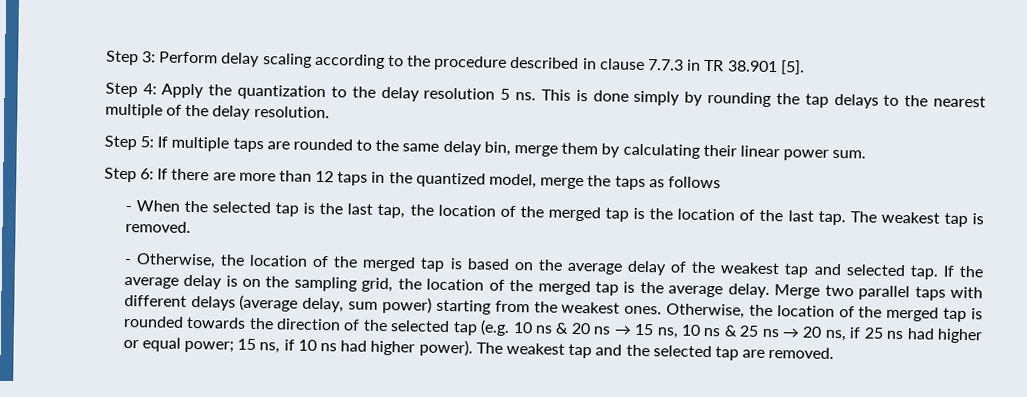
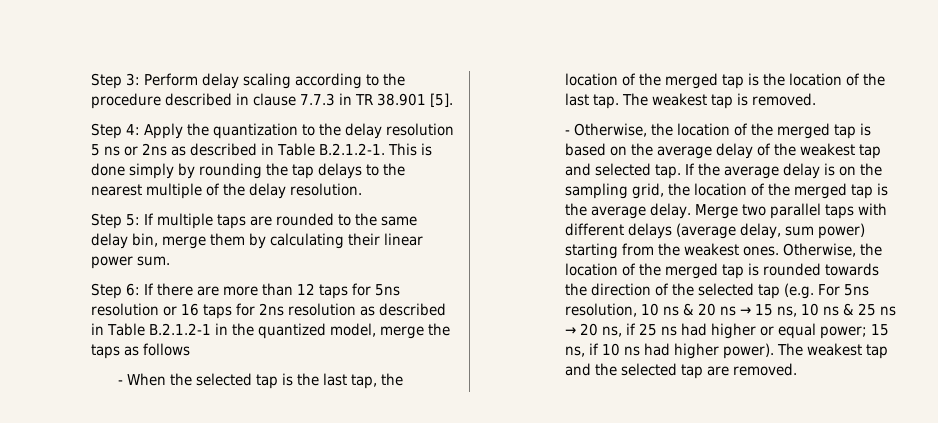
- Step 4: Apply the quantization to the delay resolution 5 ns. This is done simply by rounding the tap delays to the nearest multiple of the delay resolution.
+ Step 4: Apply the quantization to the delay resolution 5 ns or 2ns as described in Table B.2.1.2-1. This is done simply by rounding the tap delays to the nearest multiple of the delay resolution.
- Step 6: If there are more than 12 taps in the quantized model, merge the taps as follows
+ Step 6: If there are more than 12 taps for 5ns resolution or 16 taps for 2ns resolution as described in Table B.2.1.2-1 in the quantized model, merge the taps as follows
- Otherwise, the location of the merged tap is rounded towards the direction of the selected tap (e.g. 10 ns & 20 ns → 15 ns, 10 ns & 25 ns → 20 ns, if 25 ns had higher or equal power; 15 ns, if 10 ns had higher power).
+ Otherwise, the location of the merged tap is rounded towards the direction of the selected tap (e.g. For 5ns resolution, 10 ns & 20 ns → 15 ns, 10 ns & 25 ns → 20 ns, if 25 ns had higher or equal power; 15 ns, if 10 ns had higher power).

